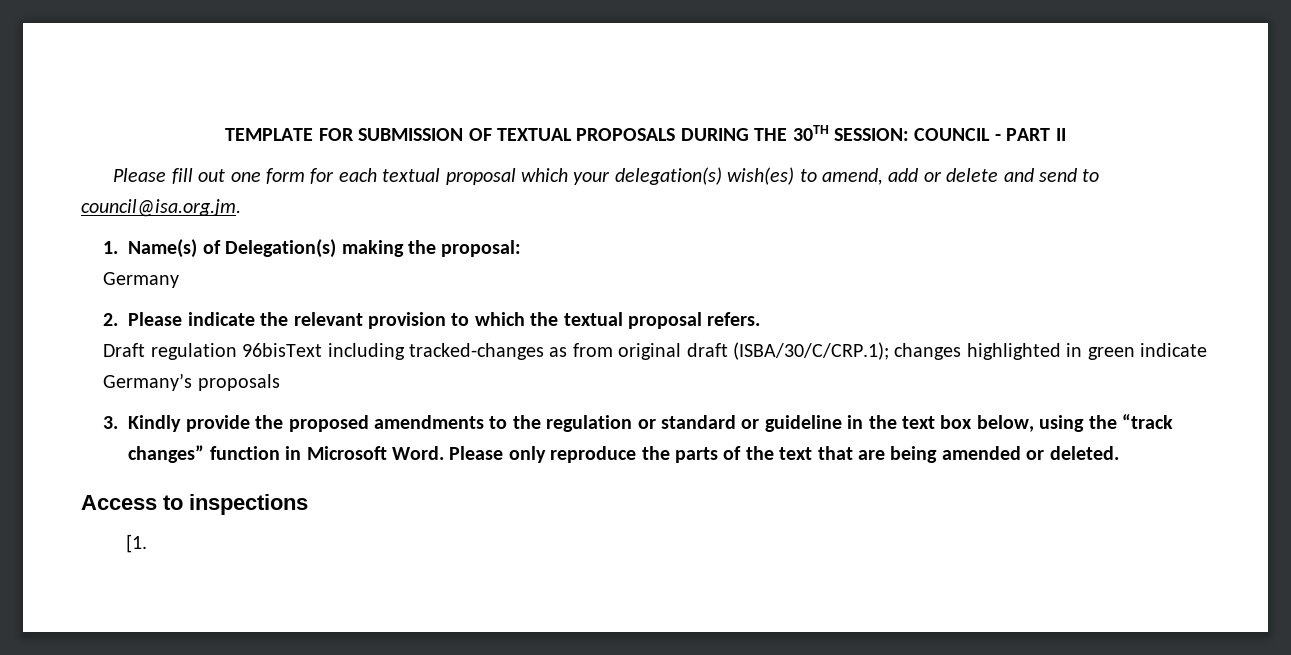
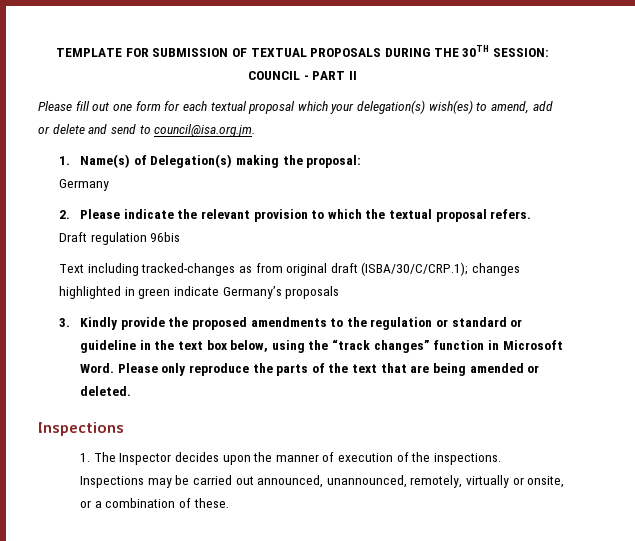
- Draft regulation 96bisText including tracked-changes as from original draft (ISBA/30/C/CRP.1); changes highlighted in green indicate Germany’s proposals
+ Draft regulation 96bis
+ Text including tracked-changes as from original draft (ISBA/30/C/CRP.1); changes highlighted in green indicate Germany’s proposals
  Please only reproduce the parts of the text that are being amended or deleted.
- Access to inspections
- [1.
+ Inspections
+ 1. The Inspector decides upon the manner of execution of the inspections. Inspections may be carried out announced, unannounced, remotely, virtually or onsite, or a combination of these.

